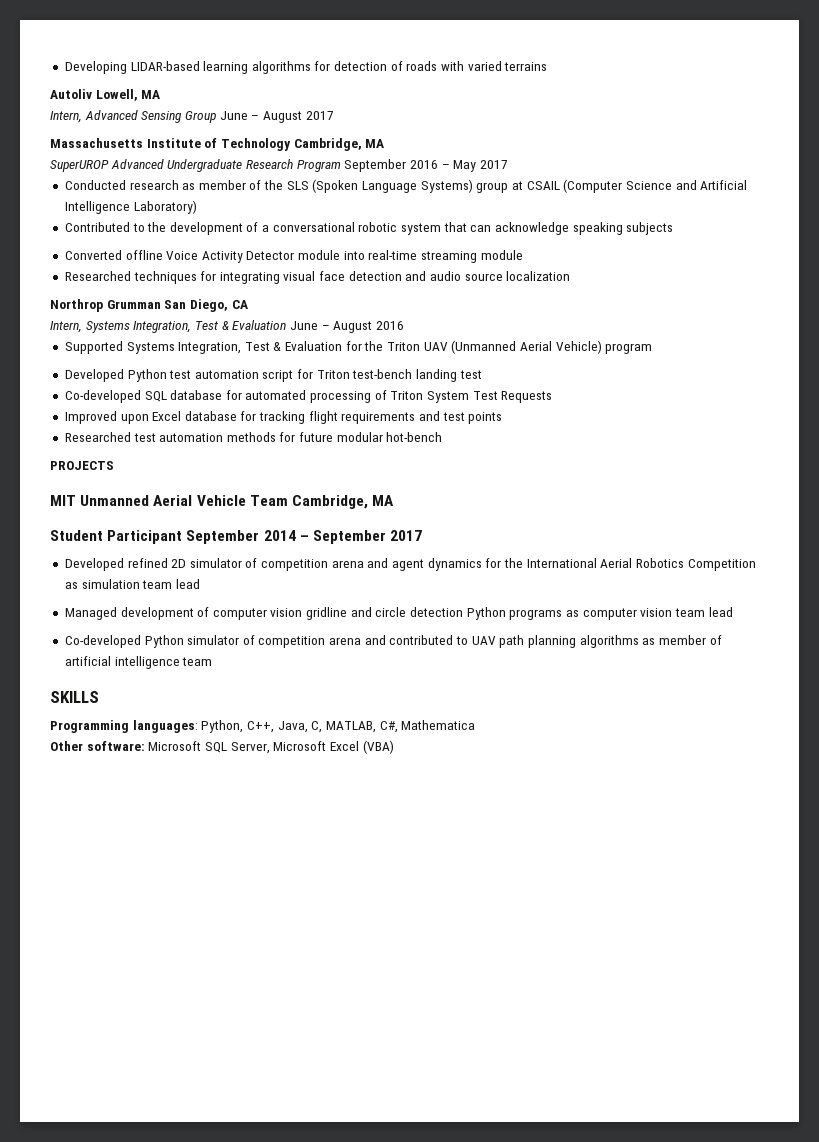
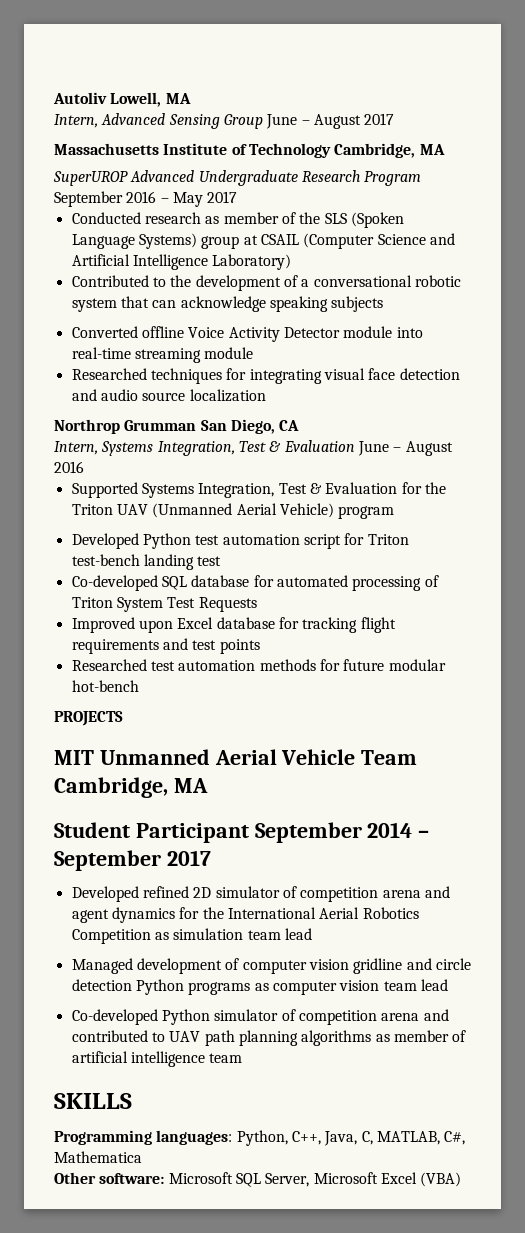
- Developing LIDAR-based learning algorithms for detection of roads with varied terrains

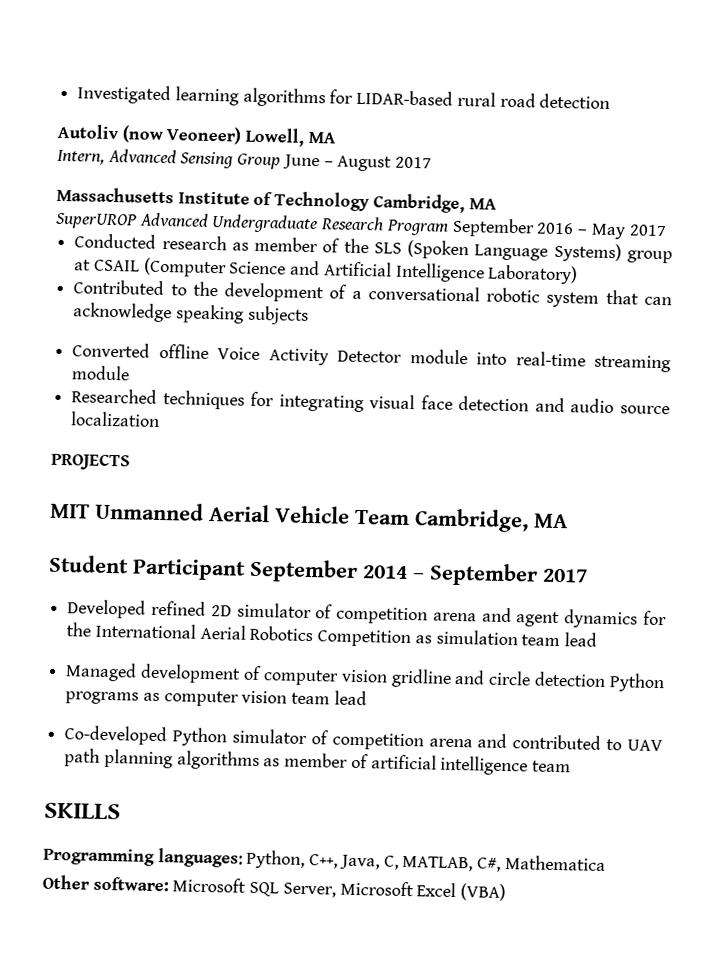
- Autoliv Lowell, MA
+ Investigated learning algorithms for LIDAR-based rural road detection
+ Autoliv (now Veoneer) Lowell, MA
- Northrop Grumman San Diego, CA
- Intern, Systems Integration, Test & Evaluation June – August 2016
- Supported Systems Integration, Test & Evaluation for the Triton UAV (Unmanned Aerial Vehicle) program
- Developed Python test automation script for Triton test-bench landing test
- Co-developed SQL database for automated processing of Triton System Test Requests
- Improved upon Excel database for tracking flight requirements and test points
- Researched test automation methods for future modular hot-bench

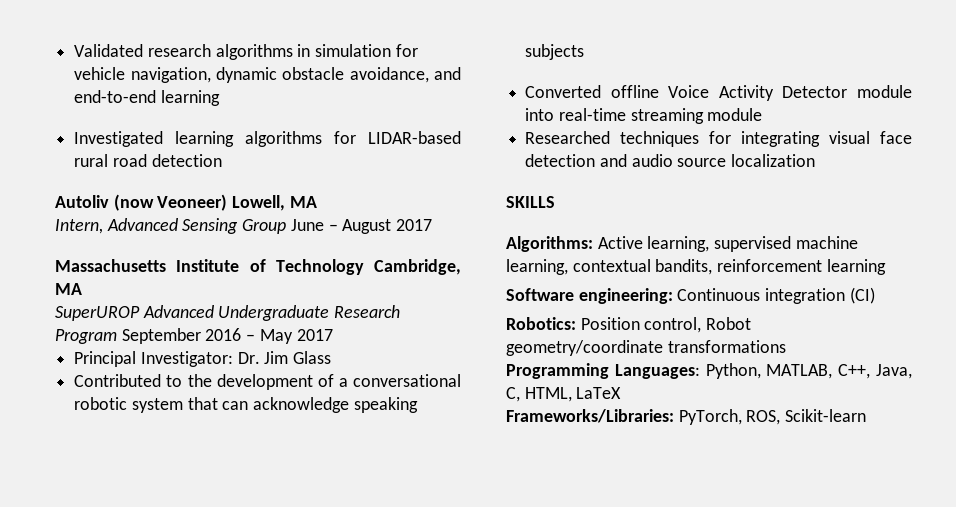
+ Validated research algorithms in simulation for vehicle navigation, dynamic obstacle avoidance, and end-to-end learning
- Conducted research as member of the SLS (Spoken Language Systems) group at CSAIL (Computer Science and Artificial Intelligence Laboratory)
+ Principal Investigator: Dr. Jim Glass
- PROJECTS
- MIT Unmanned Aerial Vehicle Team Cambridge, MA
- Student Participant September 2014 – September 2017
- Developed refined 2D simulator of competition arena and agent dynamics for the International Aerial Robotics Competition as simulation team lead
- Managed development of computer vision gridline and circle detection Python programs as computer vision team lead
- Co-developed Python simulator of competition arena and contributed to UAV path planning algorithms as member of artificial intelligence team
  SKILLS
- Programming languages: Python, C++, Java, C, MATLAB, C#, Mathematica
- Other software: Microsoft SQL Server, Microsoft Excel (VBA)
+ Algorithms: Active learning, supervised machine learning, contextual bandits, reinforcement learning
+ Software engineering: Continuous integration (CI)
+ Robotics: Position control, Robot geometry/coordinate transformations
+ Programming Languages: Python, MATLAB, C++, Java, C, HTML, LaTeX
+ Frameworks/Libraries: PyTorch, ROS, Scikit-learn

